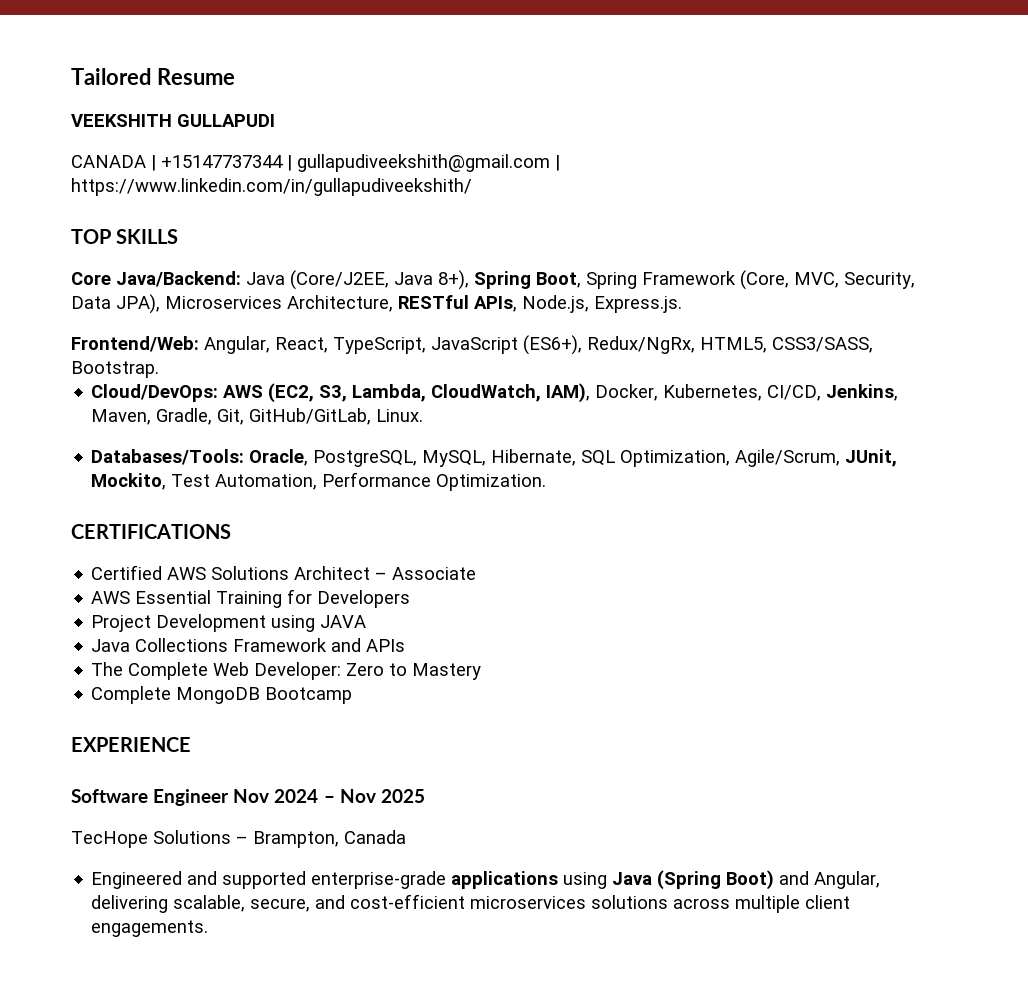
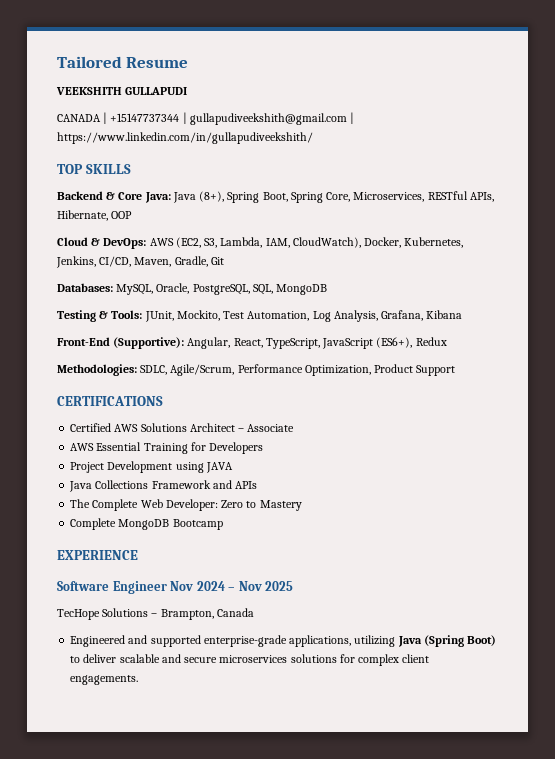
- Core Java/Backend: Java (Core/J2EE, Java 8+), Spring Boot, Spring Framework (Core, MVC, Security, Data JPA), Microservices Architecture, RESTful APIs, Node.js, Express.js.
- Frontend/Web: Angular, React, TypeScript, JavaScript (ES6+), Redux/NgRx, HTML5, CSS3/SASS, Bootstrap.
- Cloud/DevOps: AWS (EC2, S3, Lambda, CloudWatch, IAM), Docker, Kubernetes, CI/CD, Jenkins, Maven, Gradle, Git, GitHub/GitLab, Linux.
- Databases/Tools: Oracle, PostgreSQL, MySQL, Hibernate, SQL Optimization, Agile/Scrum, JUnit, Mockito, Test Automation, Performance Optimization.
+ Backend & Core Java: Java (8+), Spring Boot, Spring Core, Microservices, RESTful APIs, Hibernate, OOP
+ Cloud & DevOps: AWS (EC2, S3, Lambda, IAM, CloudWatch), Docker, Kubernetes, Jenkins, CI/CD, Maven, Gradle, Git
+ Databases: MySQL, Oracle, PostgreSQL, SQL, MongoDB
+ Testing & Tools: JUnit, Mockito, Test Automation, Log Analysis, Grafana, Kibana
+ Front-End (Supportive): Angular, React, TypeScript, JavaScript (ES6+), Redux
+ Methodologies: SDLC, Agile/Scrum, Performance Optimization, Product Support
- Engineered and supported enterprise-grade applications using Java (Spring Boot) and Angular, delivering scalable, secure, and cost-efficient microservices solutions across multiple client engagements.
+ Engineered and supported enterprise-grade applications, utilizing Java (Spring Boot) to deliver scalable and secure microservices solutions for complex client engagements.

